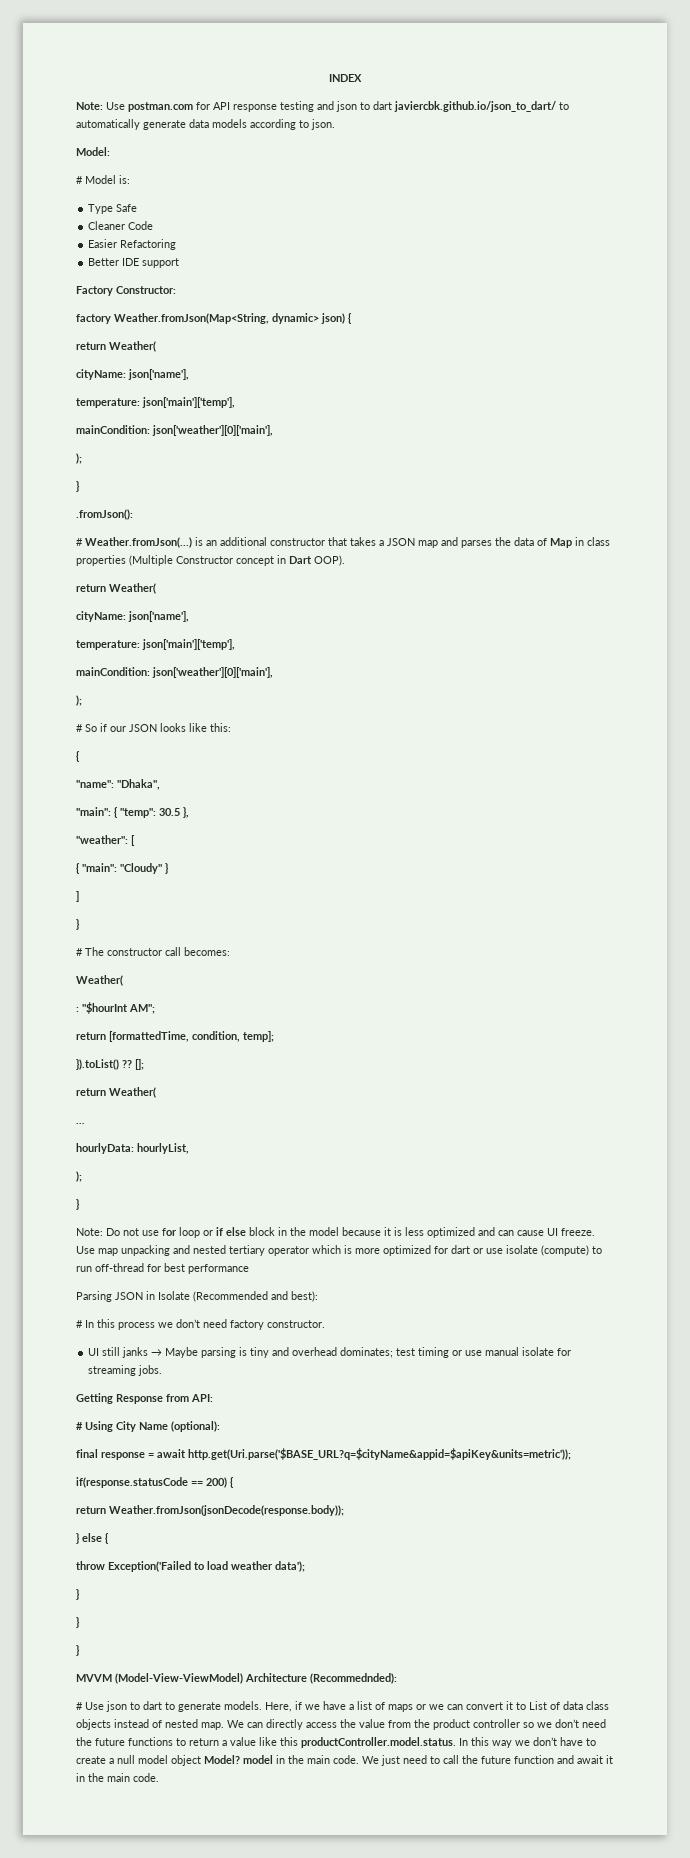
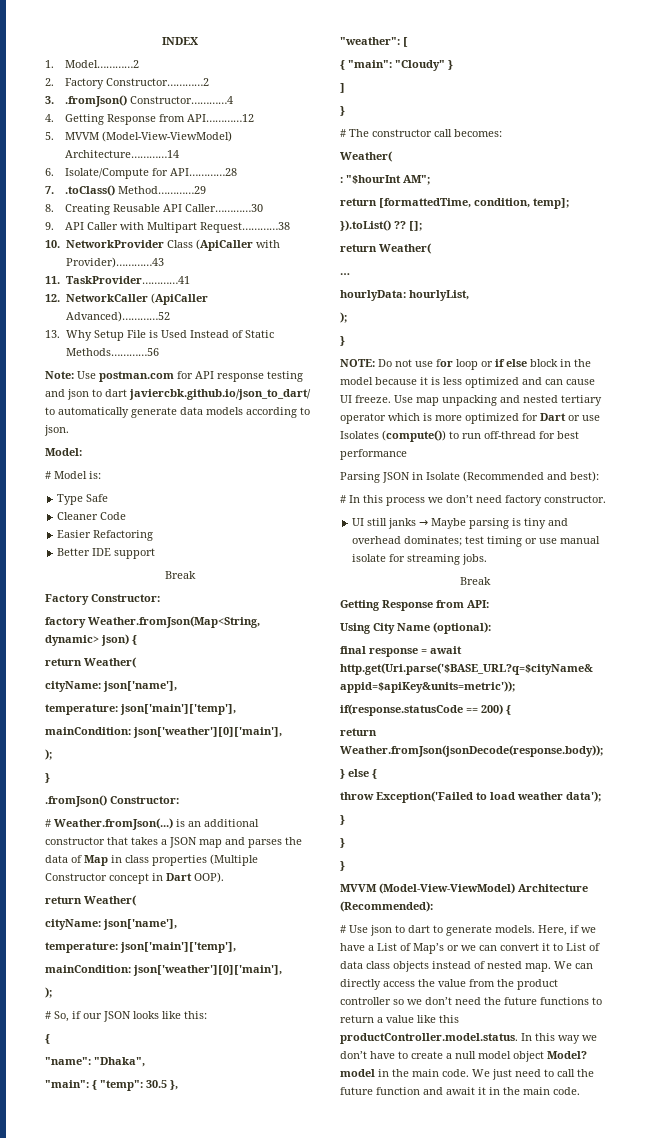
+ 1. Model…………2
+ 2. Factory Constructor…………2
+ 3. .fromJson() Constructor…………4
+ 4. Getting Response from API…………12
+ 5. MVVM (Model-View-ViewModel) Architecture…………14
+ 6. Isolate/Compute for API…………28
+ 7. .toClass() Method…………29
+ 8. Creating Reusable API Caller…………30
+ 9. API Caller with Multipart Request…………38
+ 10. NetworkProvider Class (ApiCaller with Provider)…………43
+ 11. TaskProvider…………41
+ 12. NetworkCaller (ApiCaller Advanced)…………52
+ 13. Why Setup File is Used Instead of Static Methods…………56
  Better IDE support
+ Break
- .fromJson():
+ .fromJson() Constructor:
- # So if our JSON looks like this:
+ # So, if our JSON looks like this:
- Note: Do not use for loop or if else block in the model because it is less optimized and can cause UI freeze.
+ NOTE: Do not use for loop or if else block in the model because it is less optimized and can cause UI freeze.
- Use map unpacking and nested tertiary operator which is more optimized for dart or use isolate (compute) to run off-thread for best performance
+ Use map unpacking and nested tertiary operator which is more optimized for Dart or use Isolates (compute()) to run off-thread for best performance
  UI still janks → Maybe parsing is tiny and overhead dominates; test timing or use manual isolate for streaming jobs.
+ Break
- # Using City Name (optional):
+ Using City Name (optional):
- MVVM (Model-View-ViewModel) Architecture (Recommednded):
+ MVVM (Model-View-ViewModel) Architecture (Recommended):
- Here, if we have a list of maps or we can convert it to List of data class objects instead of nested map.
+ Here, if we have a List of Map’s or we can convert it to List of data class objects instead of nested map.

